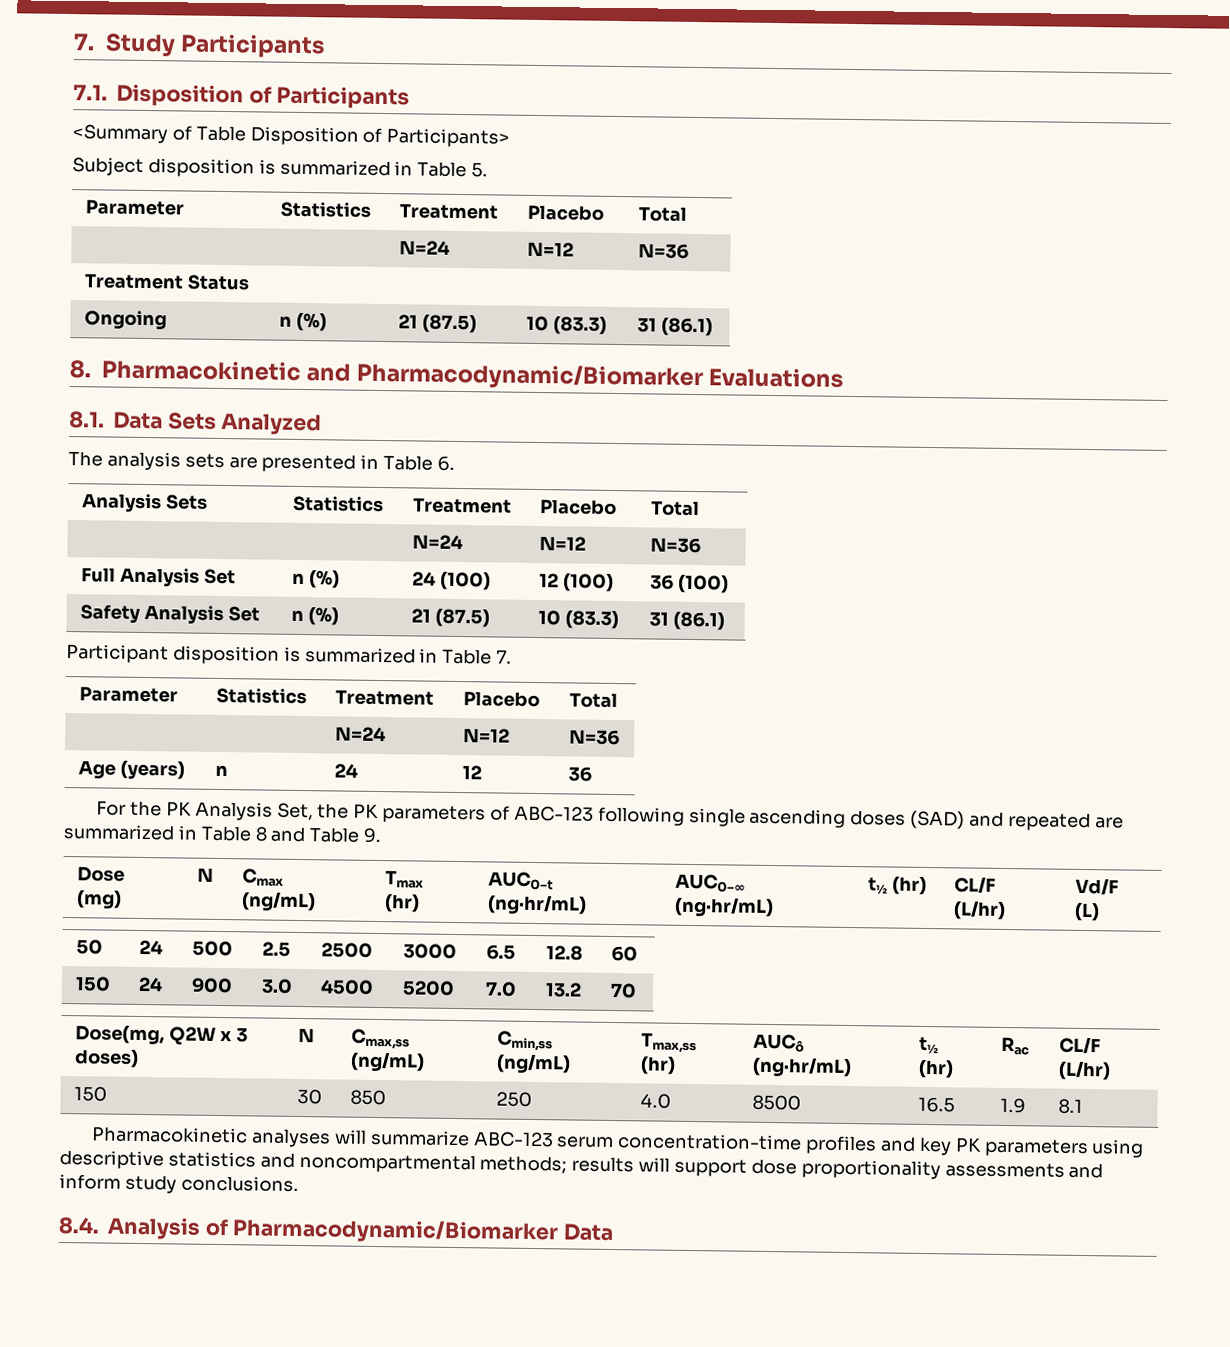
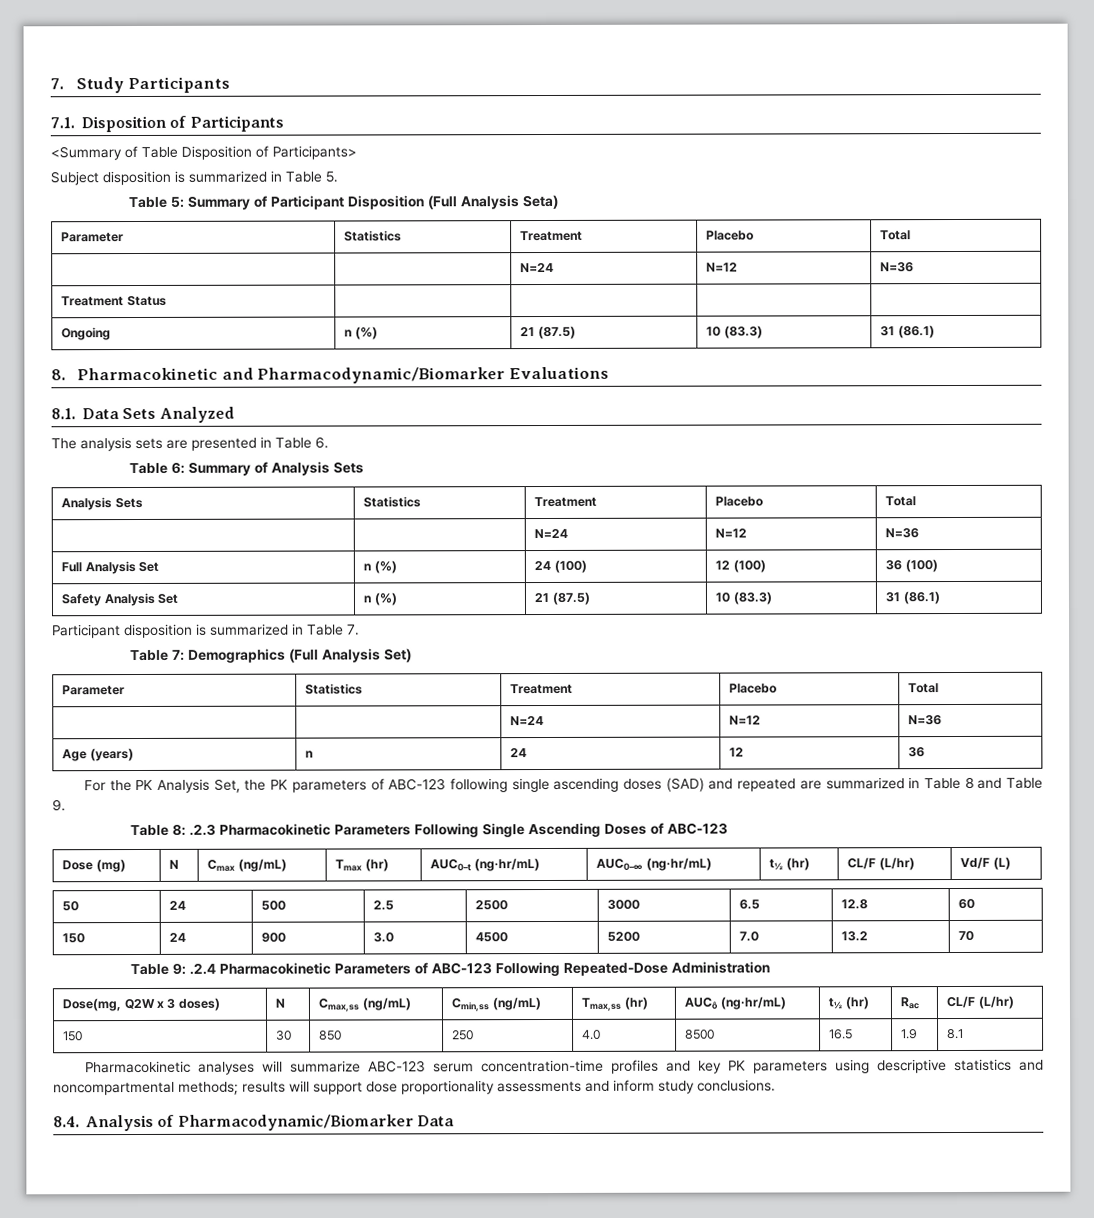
+ Table 5: Summary of Participant Disposition (Full Analysis Seta)
+ Table 6: Summary of Analysis Sets
+ Table 7: Demographics (Full Analysis Set)
+ Table 8: .2.3 Pharmacokinetic Parameters Following Single Ascending Doses of ABC-123
+ Table 9: .2.4 Pharmacokinetic Parameters of ABC-123 Following Repeated-Dose Administration

